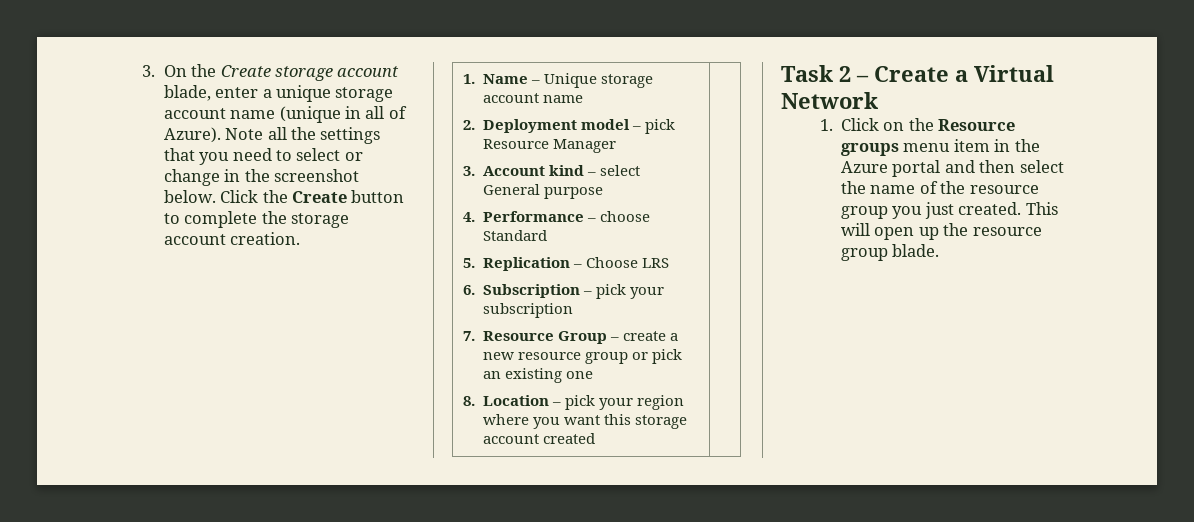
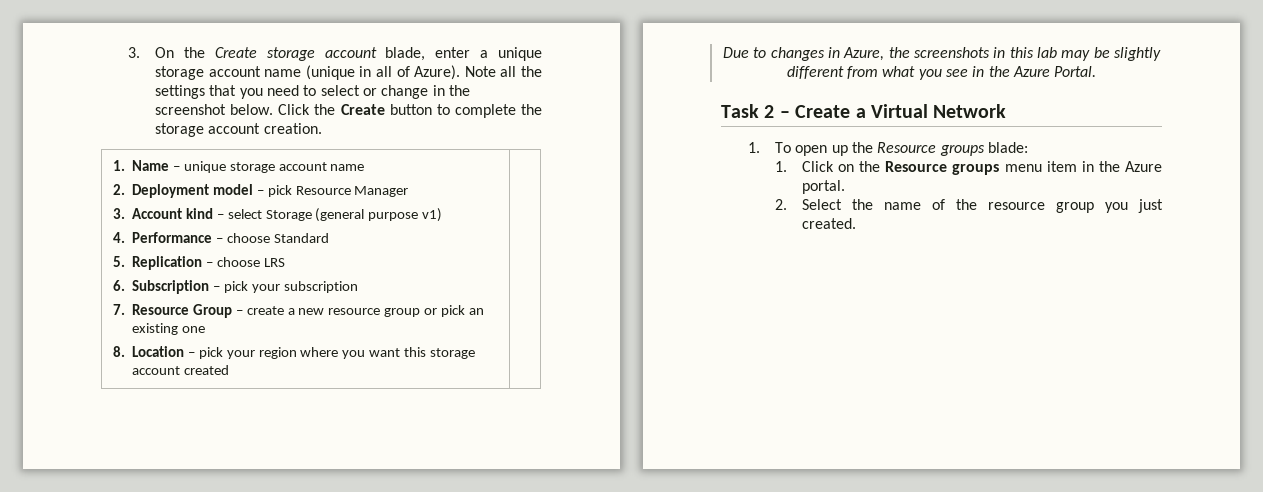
- 1. Name – Unique storage account name
+ 1. Name – unique storage account name
- 3. Account kind – select General purpose
+ 3. Account kind – select Storage (general purpose v1)
- 5. Replication – Choose LRS
+ 5. Replication – choose LRS
+ Due to changes in Azure, the screenshots in this lab may be slightly different from what you see in the Azure Portal.
+ 1. To open up the Resource groups blade:
- 1. Click on the Resource groups menu item in the Azure portal and then select the name of the resource group you just created. This will open up the resource group blade.
+ 1. Click on the Resource groups menu item in the Azure portal.
+ 2. Select the name of the resource group you just created.

